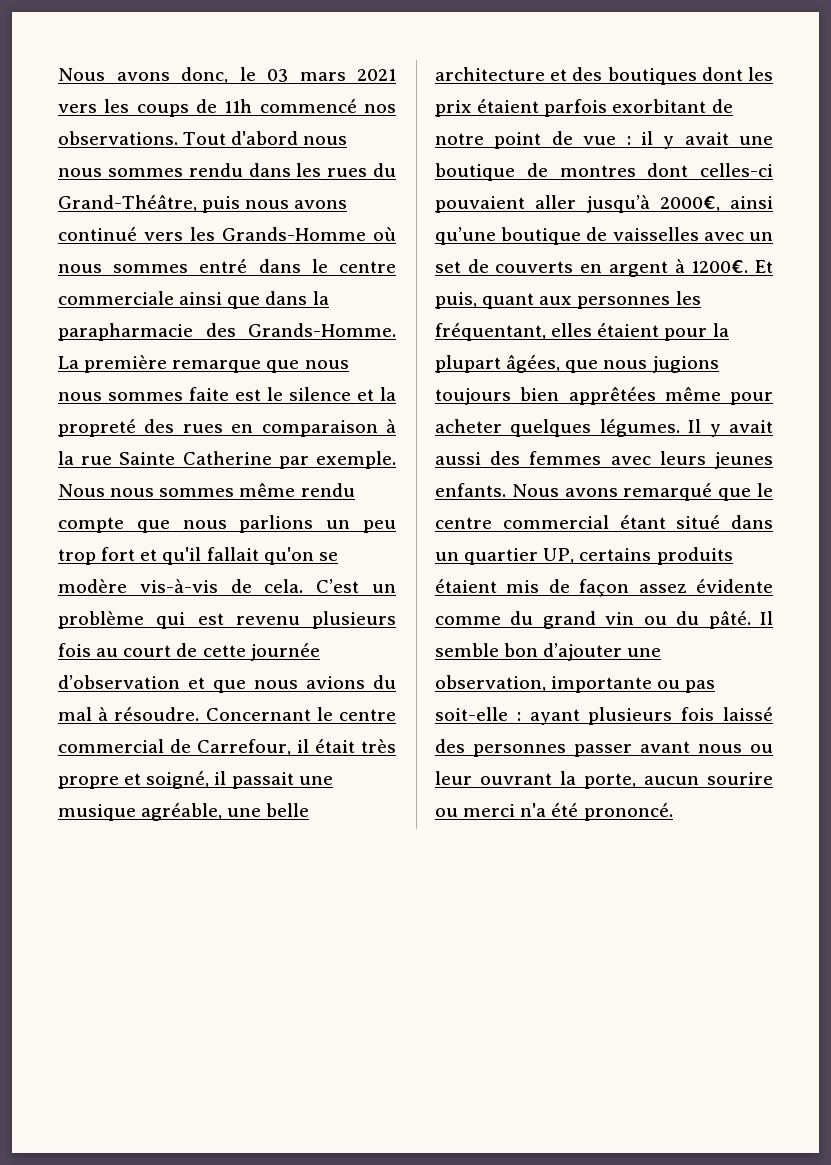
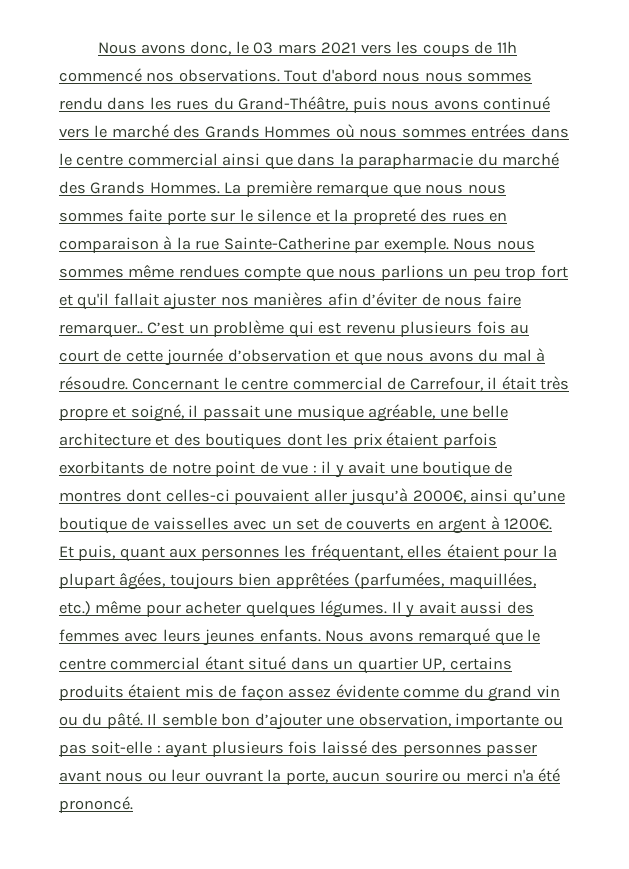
- Tout d'abord nous nous sommes rendu dans les rues du Grand-Théâtre, puis nous avons continué vers les Grands-Homme où nous sommes entré dans le centre commerciale ainsi que dans la parapharmacie des Grands-Homme.
+ Tout d'abord nous nous sommes rendu dans les rues du Grand-Théâtre, puis nous avons continué vers le marché des Grands Hommes où nous sommes entrées dans le centre commercial ainsi que dans la parapharmacie du marché des Grands Hommes.
- La première remarque que nous nous sommes faite est le silence et la propreté des rues en comparaison à la rue Sainte Catherine par exemple.
+ La première remarque que nous nous sommes faite porte sur le silence et la propreté des rues en comparaison à la rue Sainte-Catherine par exemple.
- Nous nous sommes même rendu compte que nous parlions un peu trop fort et qu'il fallait qu'on se modère vis-à-vis de cela.
+ Nous nous sommes même rendues compte que nous parlions un peu trop fort et qu'il fallait ajuster nos manières afin d’éviter de nous faire remarquer..
- C’est un problème qui est revenu plusieurs fois au court de cette journée d’observation et que nous avions du mal à résoudre.
+ C’est un problème qui est revenu plusieurs fois au court de cette journée d’observation et que nous avons du mal à résoudre.
- Concernant le centre commercial de Carrefour, il était très propre et soigné, il passait une musique agréable, une belle architecture et des boutiques dont les prix étaient parfois exorbitant de notre point de vue :
+ Concernant le centre commercial de Carrefour, il était très propre et soigné, il passait une musique agréable, une belle architecture et des boutiques dont les prix étaient parfois exorbitants de notre point de vue :
- Et puis, quant aux personnes les fréquentant, elles étaient pour la plupart âgées, que nous jugions toujours bien apprêtées même pour acheter quelques légumes.
+ Et puis, quant aux personnes les fréquentant, elles étaient pour la plupart âgées, toujours bien apprêtées (parfumées, maquillées, etc.) même pour acheter quelques légumes.

